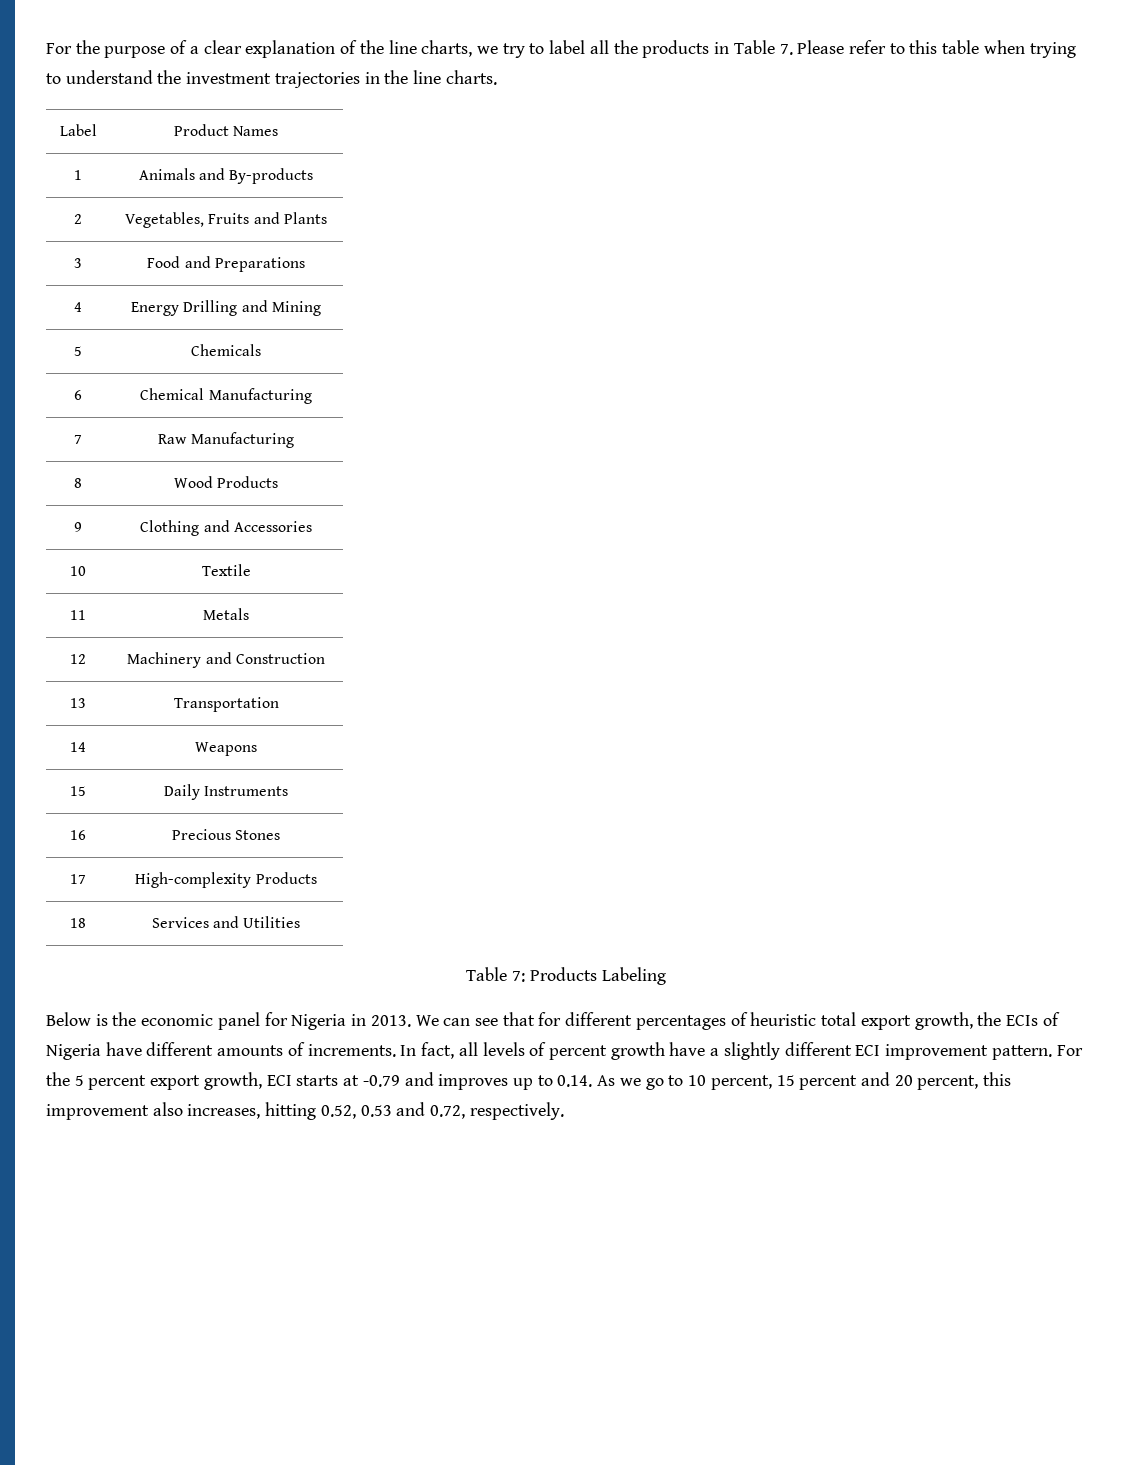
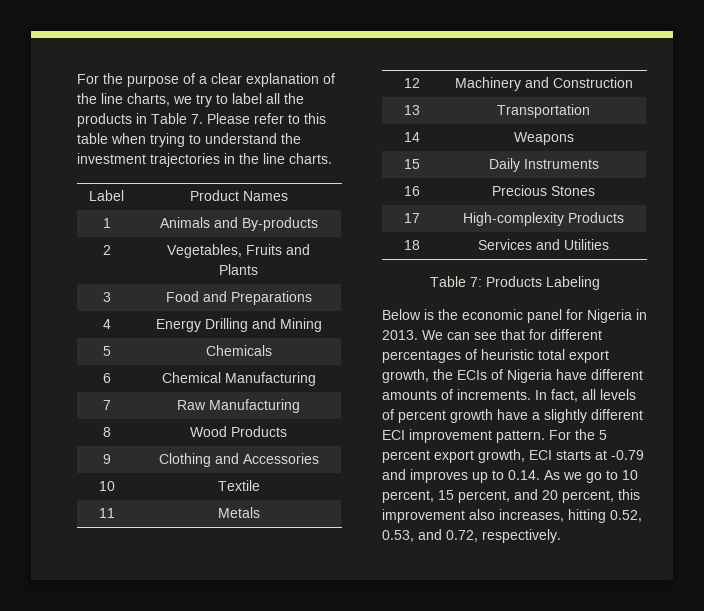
- For the 5 percent export growth, ECI starts at -0.79 and improves up to 0.14. As we go to 10 percent, 15 percent and 20 percent, this improvement also increases, hitting 0.52, 0.53 and 0.72, respectively.
+ For the 5 percent export growth, ECI starts at -0.79 and improves up to 0.14. As we go to 10 percent, 15 percent, and 20 percent, this improvement also increases, hitting 0.52, 0.53, and 0.72, respectively.

